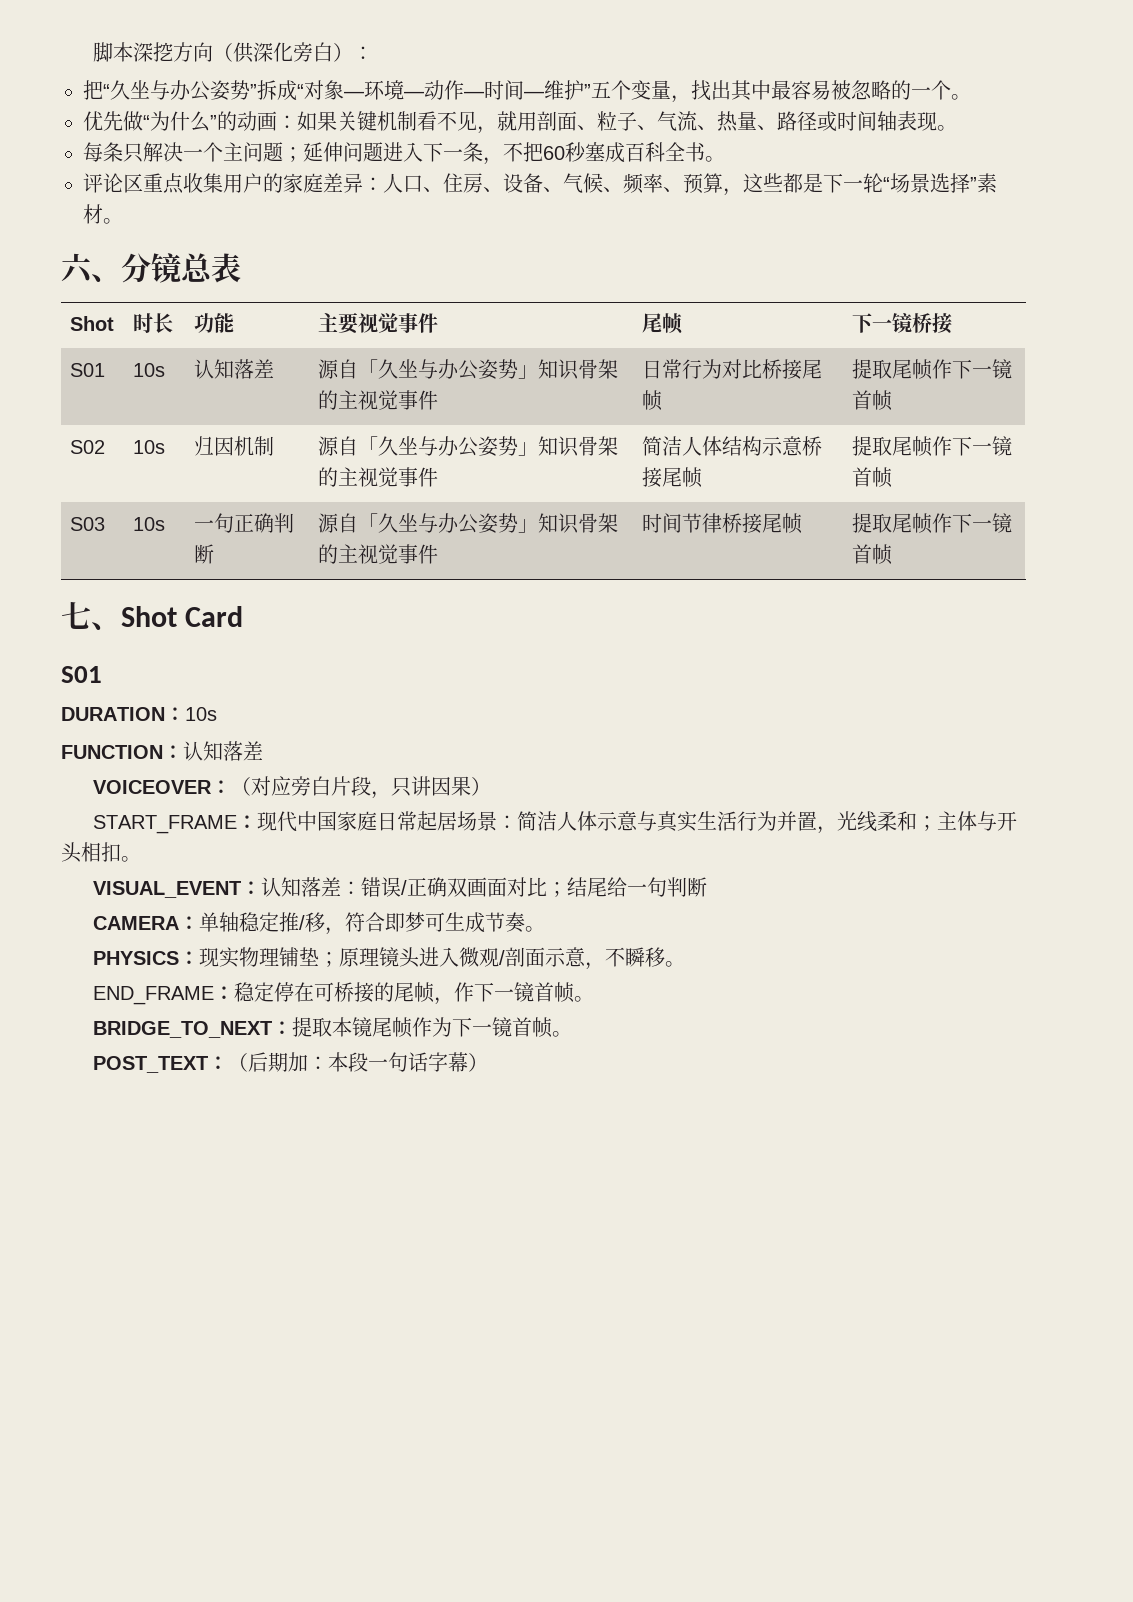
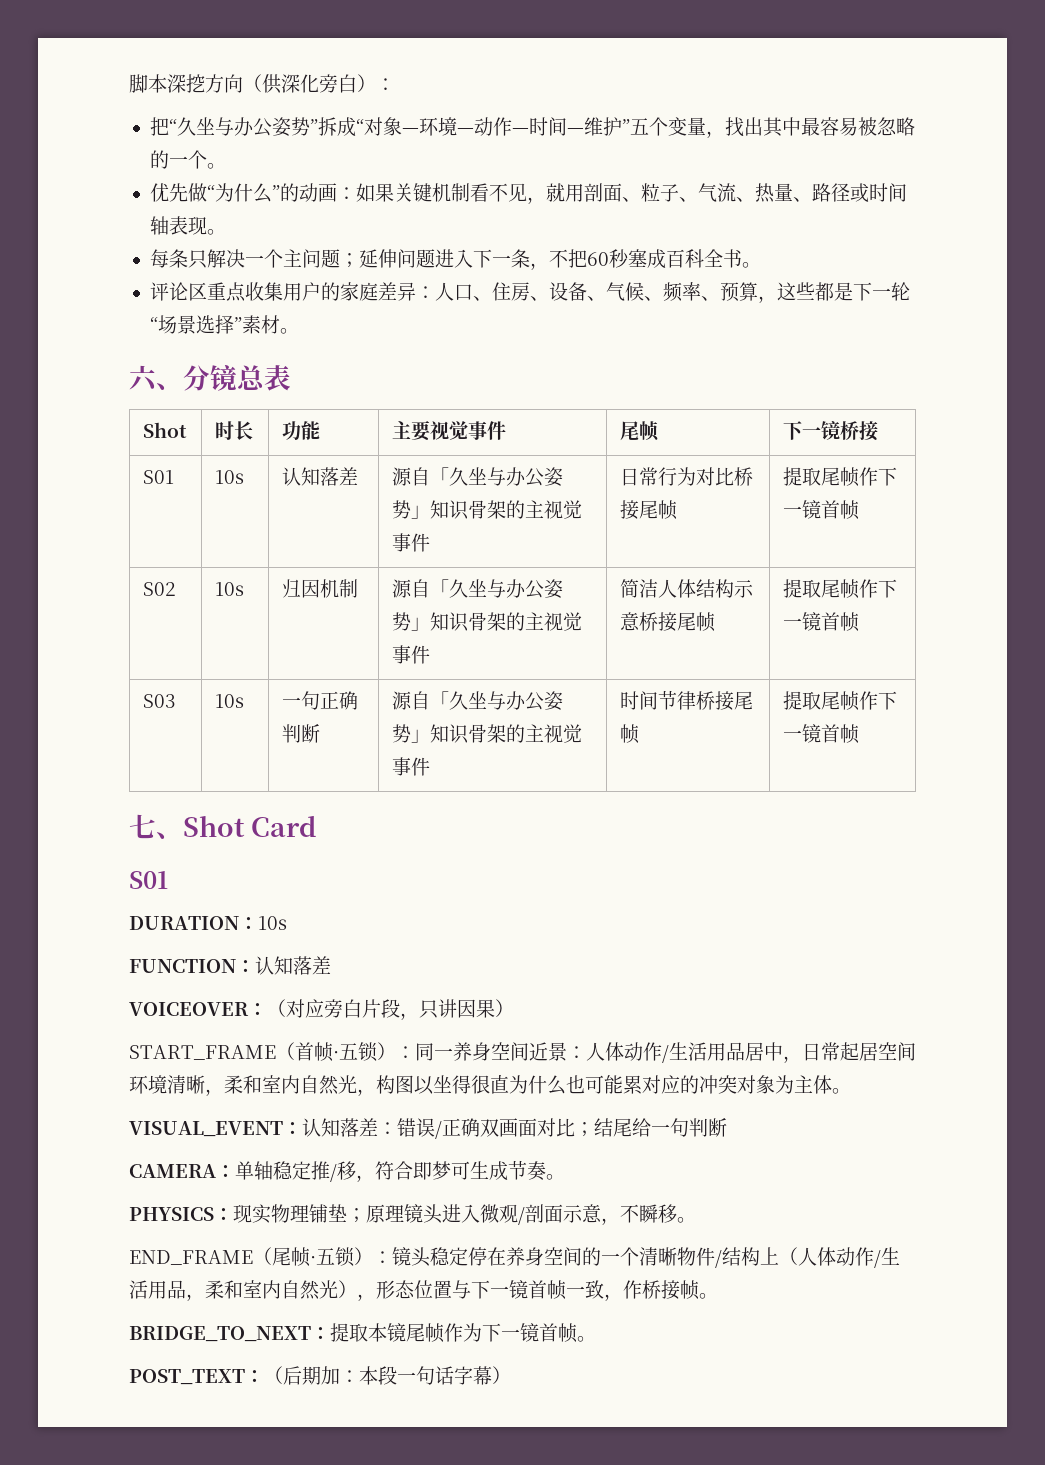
- START_FRAME：现代中国家庭日常起居场景：简洁人体示意与真实生活行为并置，光线柔和；主体与开头相扣。
+ START_FRAME（首帧·五锁）：同一养身空间近景：人体动作/生活用品居中，日常起居空间环境清晰，柔和室内自然光，构图以坐得很直为什么也可能累对应的冲突对象为主体。
- END_FRAME：稳定停在可桥接的尾帧，作下一镜首帧。
+ END_FRAME（尾帧·五锁）：镜头稳定停在养身空间的一个清晰物件/结构上（人体动作/生活用品，柔和室内自然光），形态位置与下一镜首帧一致，作桥接帧。

